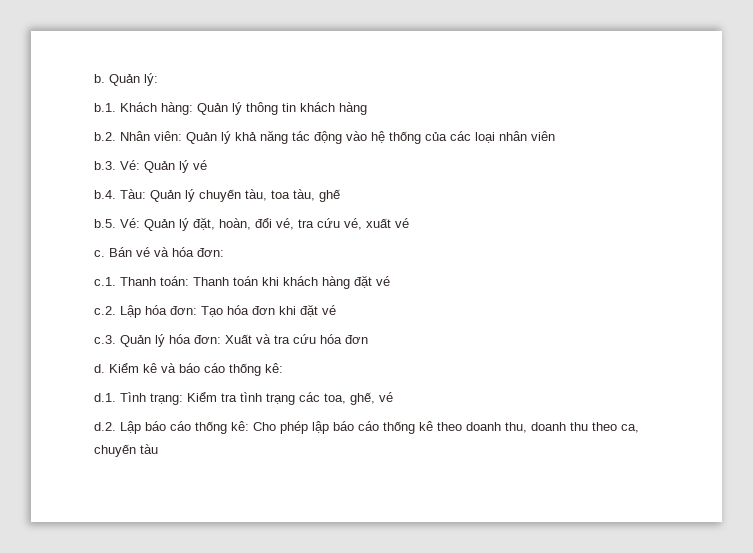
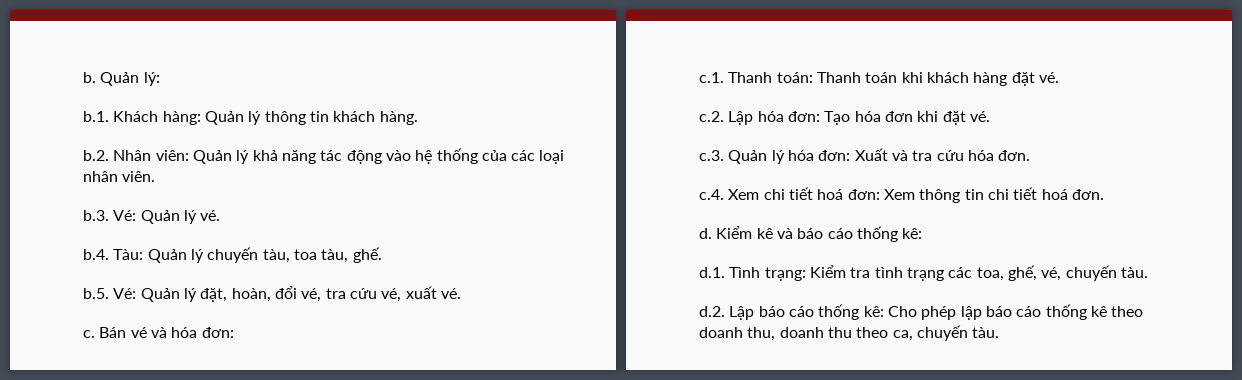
- b.1. Khách hàng: Quản lý thông tin khách hàng
+ b.1. Khách hàng: Quản lý thông tin khách hàng.
- b.2. Nhân viên: Quản lý khả năng tác động vào hệ thống của các loại nhân viên
+ b.2. Nhân viên: Quản lý khả năng tác động vào hệ thống của các loại nhân viên.
- b.3. Vé: Quản lý vé
+ b.3. Vé: Quản lý vé.
- b.4. Tàu: Quản lý chuyến tàu, toa tàu, ghế
+ b.4. Tàu: Quản lý chuyến tàu, toa tàu, ghế.
- b.5. Vé: Quản lý đặt, hoàn, đổi vé, tra cứu vé, xuất vé
+ b.5. Vé: Quản lý đặt, hoàn, đổi vé, tra cứu vé, xuất vé.
- c.1. Thanh toán: Thanh toán khi khách hàng đặt vé
+ c.1. Thanh toán: Thanh toán khi khách hàng đặt vé.
- c.2. Lập hóa đơn: Tạo hóa đơn khi đặt vé
+ c.2. Lập hóa đơn: Tạo hóa đơn khi đặt vé.
- c.3. Quản lý hóa đơn: Xuất và tra cứu hóa đơn
+ c.3. Quản lý hóa đơn: Xuất và tra cứu hóa đơn.
+ c.4. Xem chi tiết hoá đơn: Xem thông tin chi tiết hoá đơn.
- d.1. Tình trạng: Kiểm tra tình trạng các toa, ghế, vé
+ d.1. Tình trạng: Kiểm tra tình trạng các toa, ghế, vé, chuyến tàu.
- d.2. Lập báo cáo thống kê: Cho phép lập báo cáo thống kê theo doanh thu, doanh thu theo ca, chuyến tàu
+ d.2. Lập báo cáo thống kê: Cho phép lập báo cáo thống kê theo doanh thu, doanh thu theo ca, chuyến tàu.

